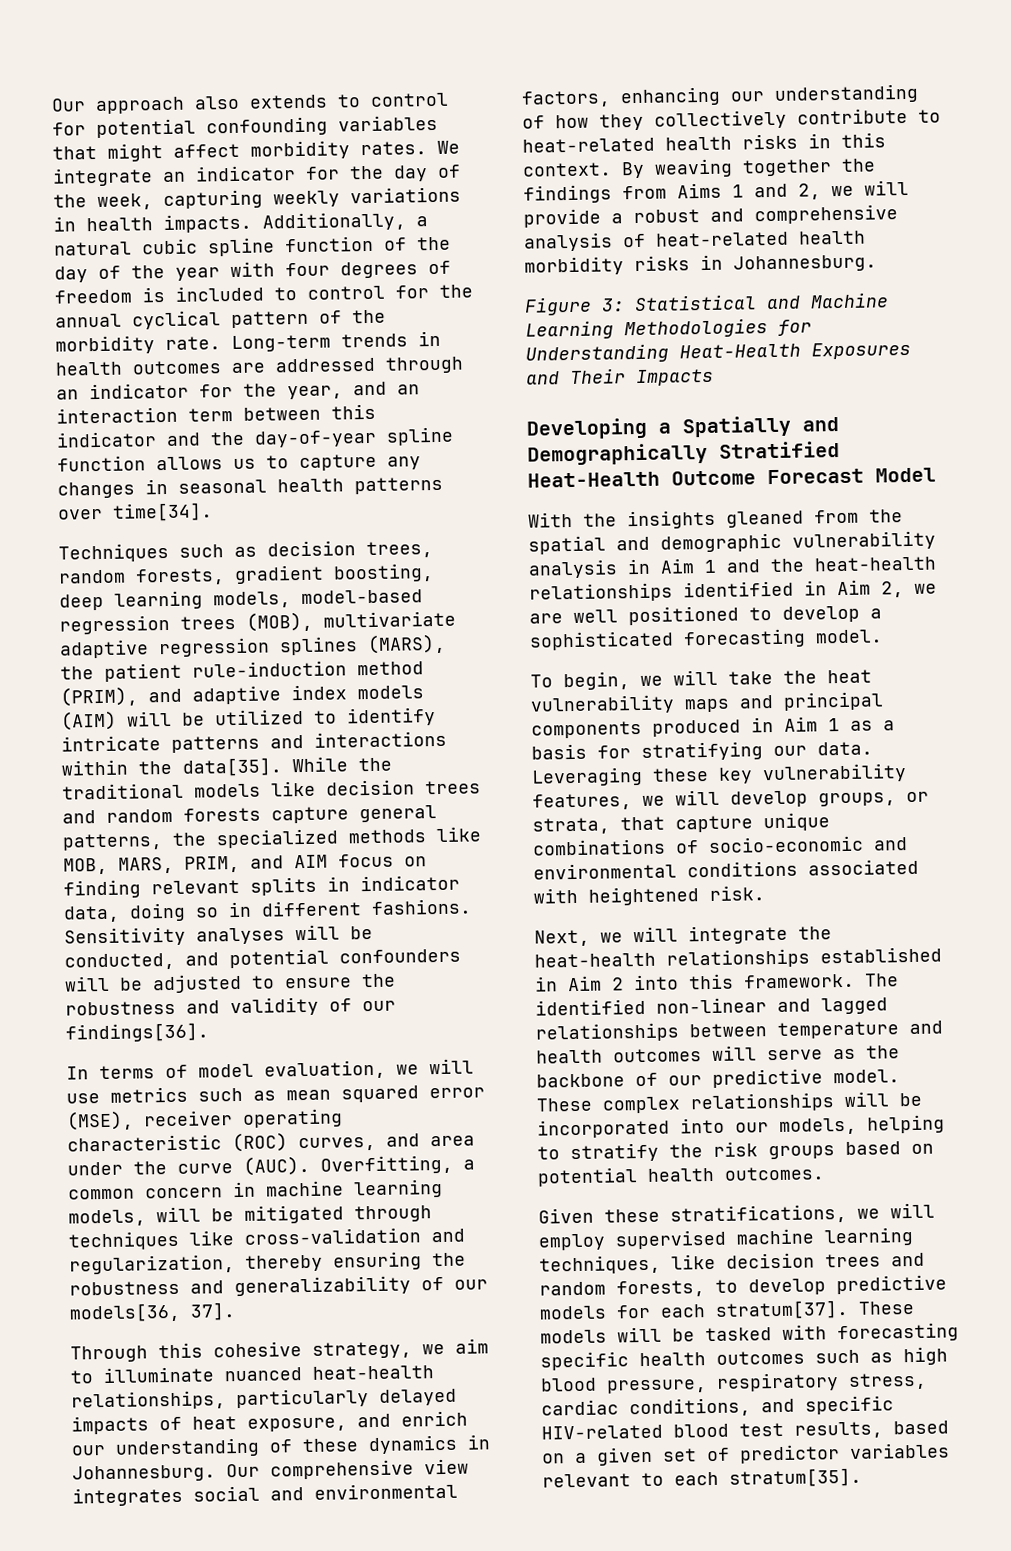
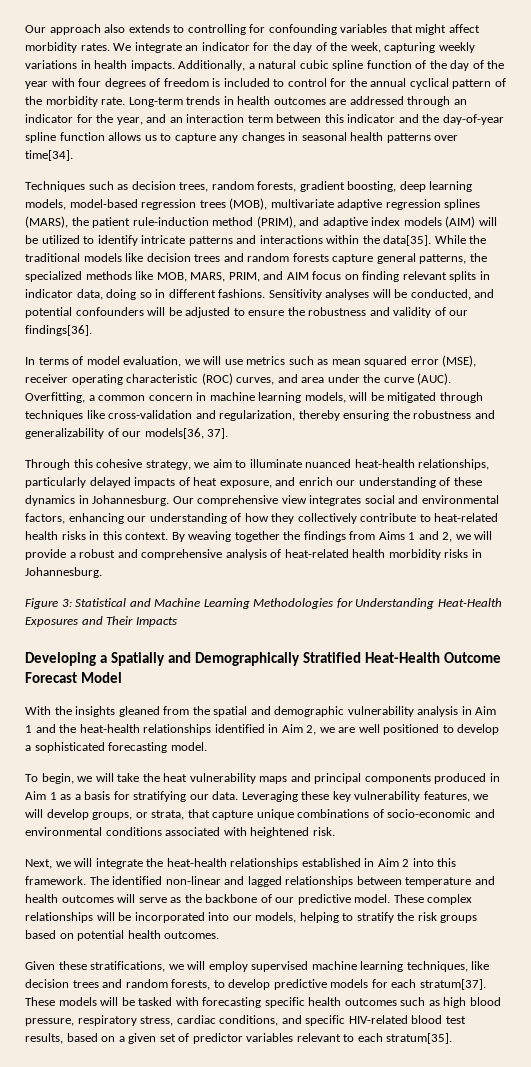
- Our approach also extends to control for potential confounding variables that might affect morbidity rates.
+ Our approach also extends to controlling for confounding variables that might affect morbidity rates.

